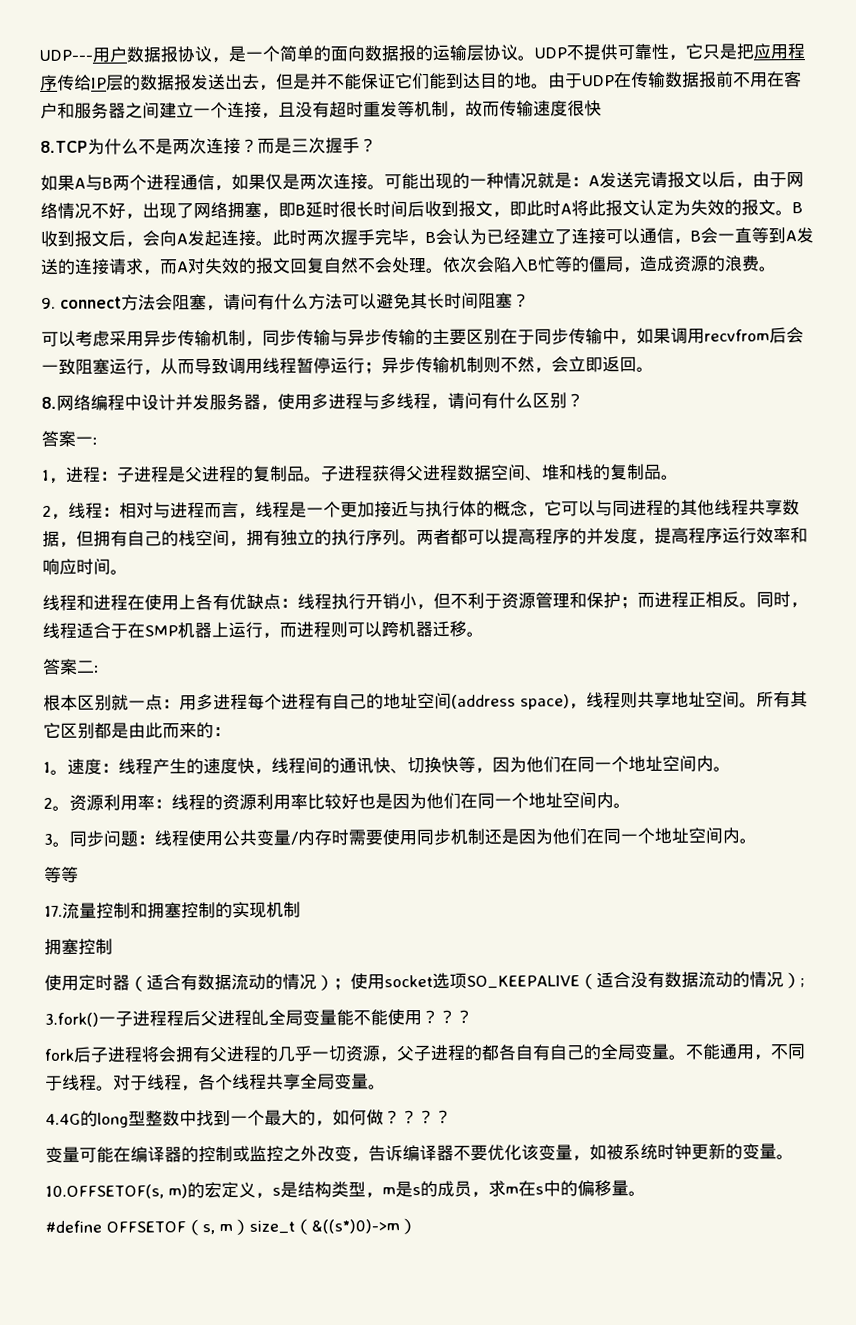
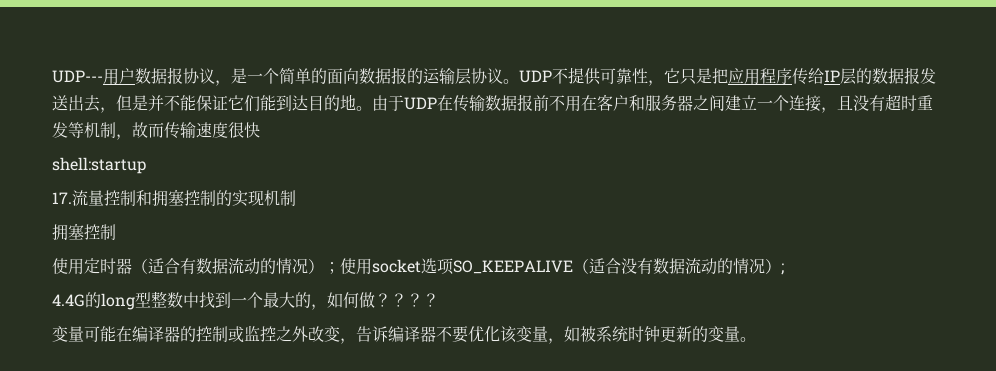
- 8.TCP为什么不是两次连接？而是三次握手？
- 如果A与B两个进程通信，如果仅是两次连接。可能出现的一种情况就是：A发送完请报文以后，由于网络情况不好，出现了网络拥塞，即B延时很长时间后收到报文，即此时A将此报文认定为失效的报文。B收到报文后，会向A发起连接。此时两次握手完毕，B会认为已经建立了连接可以通信，B会一直等到A发送的连接请求，而A对失效的报文回复自然不会处理。依次会陷入B忙等的僵局，造成资源的浪费。
- 9. connect方法会阻塞，请问有什么方法可以避免其长时间阻塞？
- 可以考虑采用异步传输机制，同步传输与异步传输的主要区别在于同步传输中，如果调用recvfrom后会一致阻塞运行，从而导致调用线程暂停运行；异步传输机制则不然，会立即返回。
- 8.网络编程中设计并发服务器，使用多进程与多线程，请问有什么区别？
- 答案一:
- 1，进程：子进程是父进程的复制品。子进程获得父进程数据空间、堆和栈的复制品。
- 2，线程：相对与进程而言，线程是一个更加接近与执行体的概念，它可以与同进程的其他线程共享数据，但拥有自己的栈空间，拥有独立的执行序列。两者都可以提高程序的并发度，提高程序运行效率和响应时间。
- 线程和进程在使用上各有优缺点：线程执行开销小，但不利于资源管理和保护；而进程正相反。同时，线程适合于在SMP机器上运行，而进程则可以跨机器迁移。
- 答案二:
- 根本区别就一点：用多进程每个进程有自己的地址空间(address space)，线程则共享地址空间。所有其它区别都是由此而来的：
- 1。速度：线程产生的速度快，线程间的通讯快、切换快等，因为他们在同一个地址空间内。
- 2。资源利用率：线程的资源利用率比较好也是因为他们在同一个地址空间内。
- 3。同步问题：线程使用公共变量/内存时需要使用同步机制还是因为他们在同一个地址空间内。
- 等等
+ shell:startup
- 3.fork()一子进程程后父进程癿全局变量能不能使用？？？
- fork后子进程将会拥有父进程的几乎一切资源，父子进程的都各自有自己的全局变量。不能通用，不同于线程。对于线程，各个线程共享全局变量。
- 10.OFFSETOF(s, m)的宏定义，s是结构类型，m是s的成员，求m在s中的偏移量。
- #define OFFSETOF（s, m）size_t（&((s*)0)->m）

